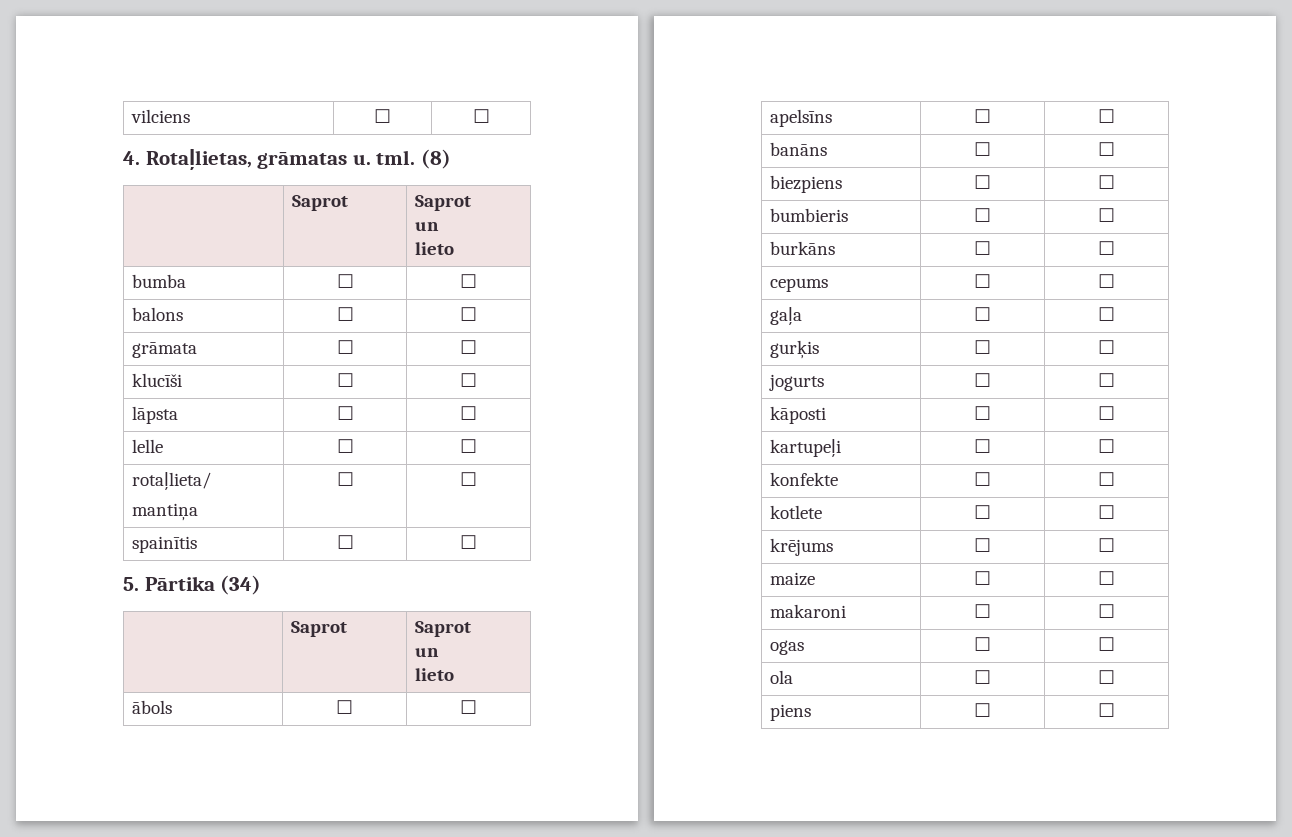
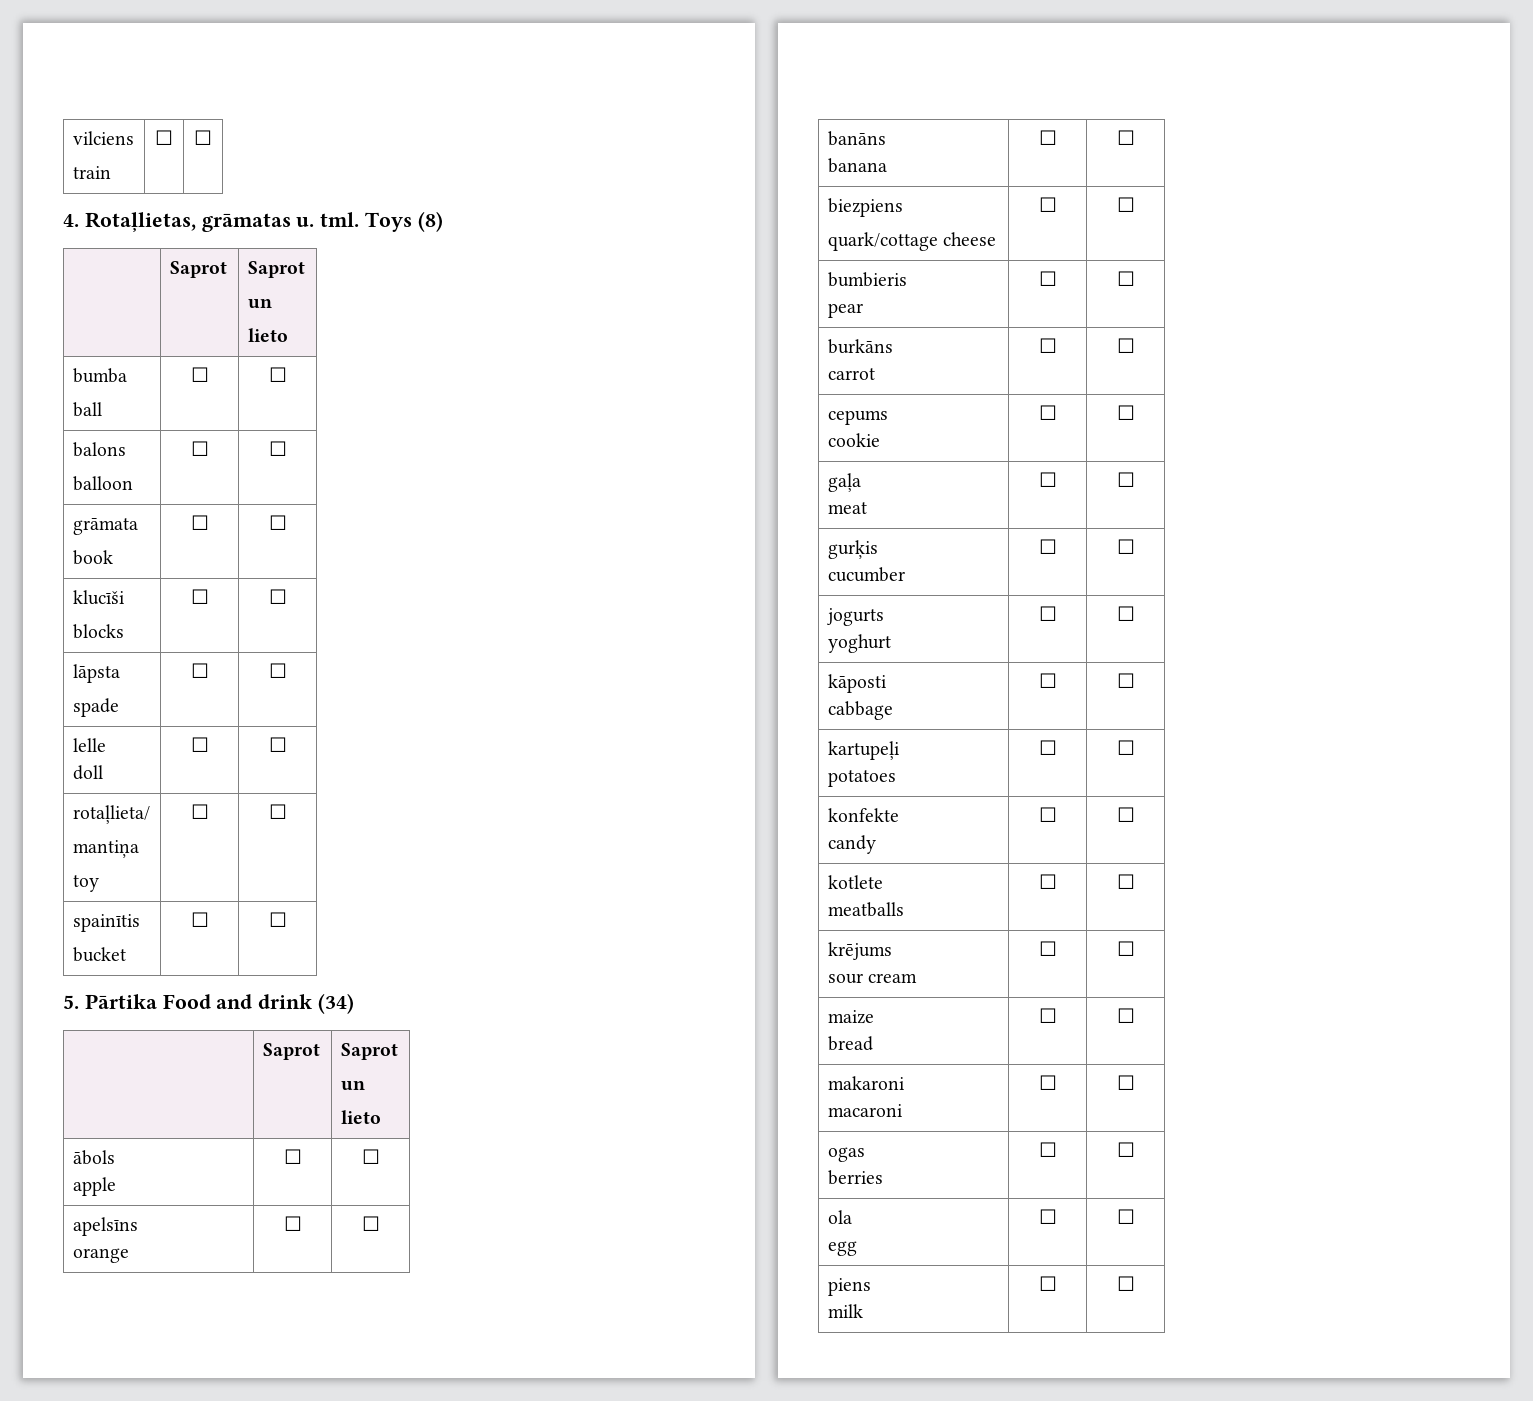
- vilciens | ☐ | ☐
+ vilciens
+ train | ☐ | ☐
- (8)
+ Toys (8)
- bumba | ☐ | ☐
+ bumba
+ ball | ☐ | ☐
- balons | ☐ | ☐
+ balons
+ balloon | ☐ | ☐
- grāmata | ☐ | ☐
+ grāmata
+ book | ☐ | ☐
- klucīši | ☐ | ☐
+ klucīši
+ blocks | ☐ | ☐
- lāpsta | ☐ | ☐
+ lāpsta
+ spade | ☐ | ☐
- lelle | ☐ | ☐
+ lelle
+ doll | ☐ | ☐
  rotaļlieta/
- mantiņa | ☐ | ☐
+ mantiņa
+ toy | ☐ | ☐
- spainītis | ☐ | ☐
+ spainītis
+ bucket | ☐ | ☐
- 5. Pārtika (34)
+ 5. Pārtika Food and drink (34)
- ābols | ☐ | ☐
+ ābols
+ apple | ☐ | ☐
- apelsīns | ☐ | ☐
+ apelsīns
+ orange | ☐ | ☐
- banāns | ☐ | ☐
+ banāns
+ banana | ☐ | ☐
- biezpiens | ☐ | ☐
+ biezpiens
+ quark/cottage cheese | ☐ | ☐
- bumbieris | ☐ | ☐
+ bumbieris
+ pear | ☐ | ☐
- burkāns | ☐ | ☐
+ burkāns
+ carrot | ☐ | ☐
- cepums | ☐ | ☐
+ cepums
+ cookie | ☐ | ☐
- gaļa | ☐ | ☐
+ gaļa
+ meat | ☐ | ☐
- gurķis | ☐ | ☐
+ gurķis
+ cucumber | ☐ | ☐
- jogurts | ☐ | ☐
+ jogurts
+ yoghurt | ☐ | ☐
- kāposti | ☐ | ☐
+ kāposti
+ cabbage | ☐ | ☐
- kartupeļi | ☐ | ☐
+ kartupeļi
+ potatoes | ☐ | ☐
- konfekte | ☐ | ☐
+ konfekte
+ candy | ☐ | ☐
- kotlete | ☐ | ☐
+ kotlete
+ meatballs | ☐ | ☐
- krējums | ☐ | ☐
+ krējums
+ sour cream | ☐ | ☐
- maize | ☐ | ☐
+ maize
+ bread | ☐ | ☐
- makaroni | ☐ | ☐
+ makaroni
+ macaroni | ☐ | ☐
- ogas | ☐ | ☐
+ ogas
+ berries | ☐ | ☐
- ola | ☐ | ☐
+ ola
+ egg | ☐ | ☐
- piens | ☐ | ☐
+ piens
+ milk | ☐ | ☐

